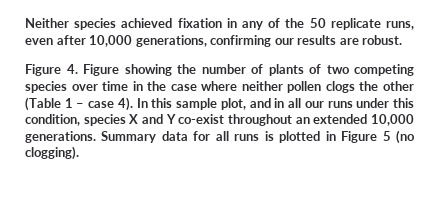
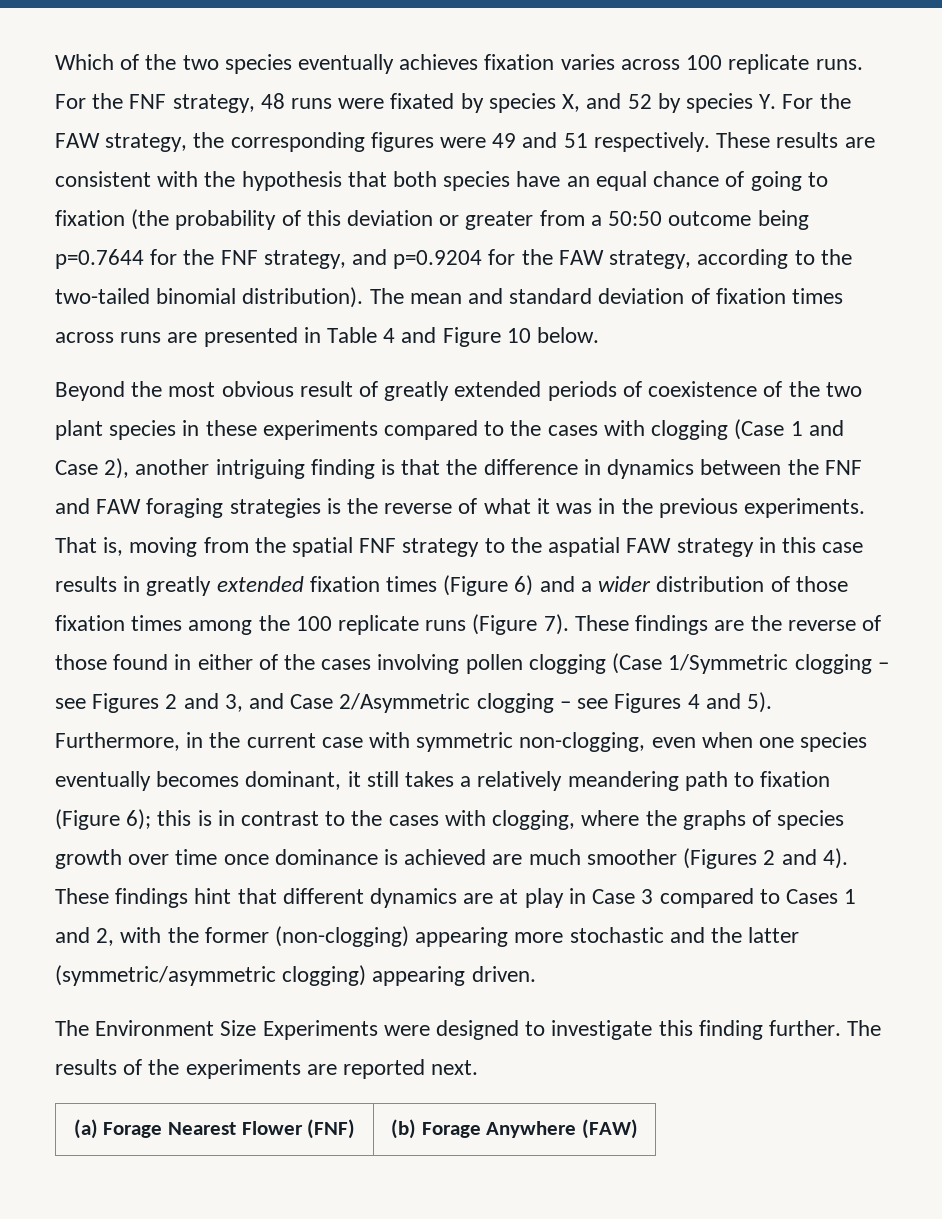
- Neither species achieved fixation in any of the 50 replicate runs, even after 10,000 generations, confirming our results are robust.
- Figure 4. Figure showing the number of plants of two competing species over time in the case where neither pollen clogs the other (Table 1 – case 4). In this sample plot, and in all our runs under this condition, species X and Y co-exist throughout an extended 10,000 generations. Summary data for all runs is plotted in Figure 5 (no clogging).
+ Which of the two species eventually achieves fixation varies across 100 replicate runs. For the FNF strategy, 48 runs were fixated by species X, and 52 by species Y. For the FAW strategy, the corresponding figures were 49 and 51 respectively. These results are consistent with the hypothesis that both species have an equal chance of going to fixation (the probability of this deviation or greater from a 50:50 outcome being p=0.7644 for the FNF strategy, and p=0.9204 for the FAW strategy, according to the two-tailed binomial distribution). The mean and standard deviation of fixation times across runs are presented in Table 4 and Figure 10 below.
+ Beyond the most obvious result of greatly extended periods of coexistence of the two plant species in these experiments compared to the cases with clogging (Case 1 and Case 2), another intriguing finding is that the difference in dynamics between the FNF and FAW foraging strategies is the reverse of what it was in the previous experiments. That is, moving from the spatial FNF strategy to the aspatial FAW strategy in this case results in greatly extended fixation times (Figure 6) and a wider distribution of those fixation times among the 100 replicate runs (Figure 7). These findings are the reverse of those found in either of the cases involving pollen clogging (Case 1/Symmetric clogging – see Figures 2 and 3, and Case 2/Asymmetric clogging – see Figures 4 and 5). Furthermore, in the current case with symmetric non-clogging, even when one species eventually becomes dominant, it still takes a relatively meandering path to fixation (Figure 6); this is in contrast to the cases with clogging, where the graphs of species growth over time once dominance is achieved are much smoother (Figures 2 and 4). These findings hint that different dynamics are at play in Case 3 compared to Cases 1 and 2, with the former (non-clogging) appearing more stochastic and the latter (symmetric/asymmetric clogging) appearing driven.
+ The Environment Size Experiments were designed to investigate this finding further. The results of the experiments are reported next.
+ (a) Forage Nearest Flower (FNF) | (b) Forage Anywhere (FAW)

